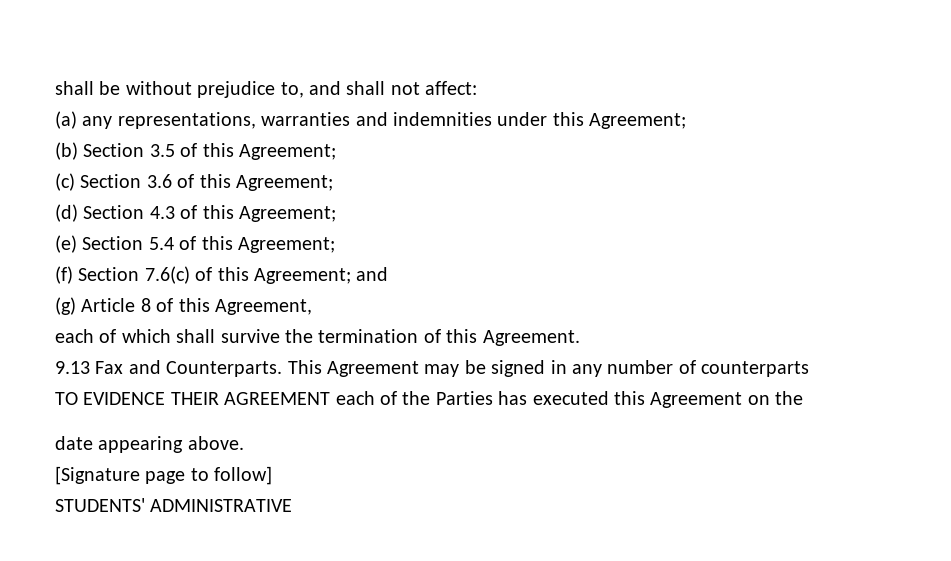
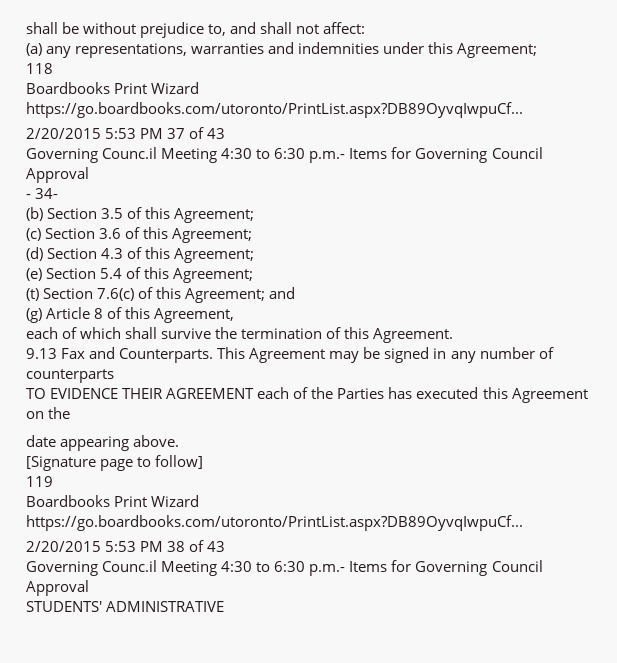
+ 118
+ Boardbooks Print Wizard https://go.boardbooks.com/utoronto/PrintList.aspx?DB89OyvqIwpuCf...
+ 2/20/2015 5:53 PM 37 of 43
+ Governing Counc.il Meeting 4:30 to 6:30 p.m.- Items for Governing Council Approval
+ - 34-
- (f) Section 7.6(c) of this Agreement; and
+ (t) Section 7.6(c) of this Agreement; and
+ 119
+ Boardbooks Print Wizard https://go.boardbooks.com/utoronto/PrintList.aspx?DB89OyvqIwpuCf...
+ 2/20/2015 5:53 PM 38 of 43
+ Governing Counc.il Meeting 4:30 to 6:30 p.m.- Items for Governing Council Approval

